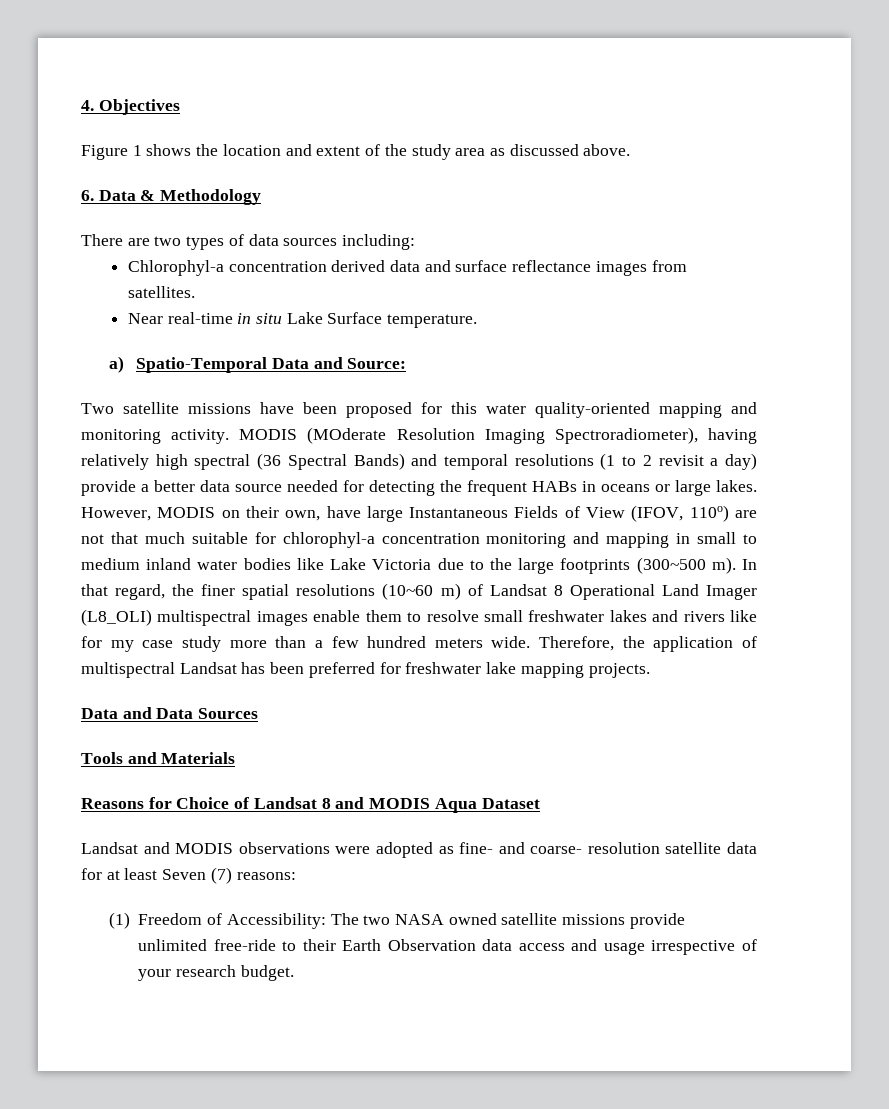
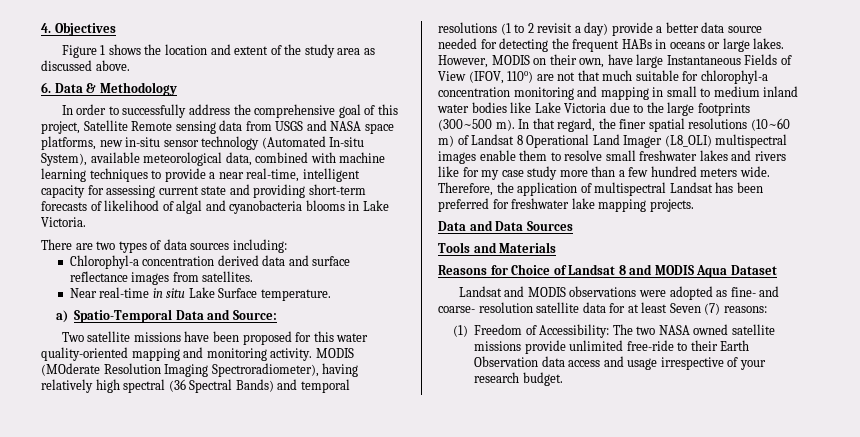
+ In order to successfully address the comprehensive goal of this project, Satellite Remote sensing data from USGS and NASA space platforms, new in-situ sensor technology (Automated In-situ System), available meteorological data, combined with machine learning techniques to provide a near real-time, intelligent capacity for assessing current state and providing short-term forecasts of likelihood of algal and cyanobacteria blooms in Lake Victoria.

